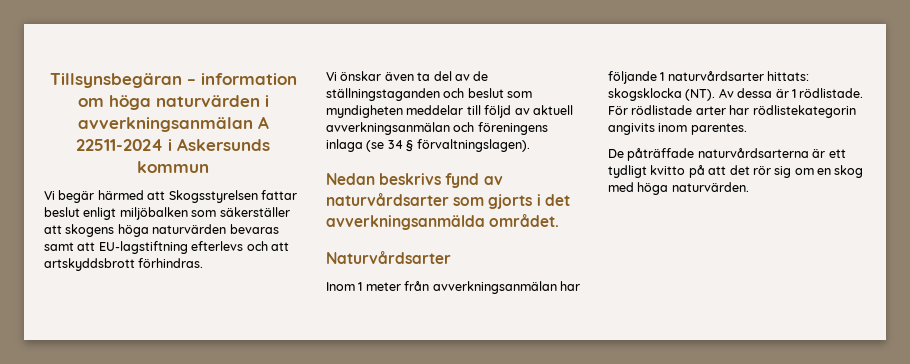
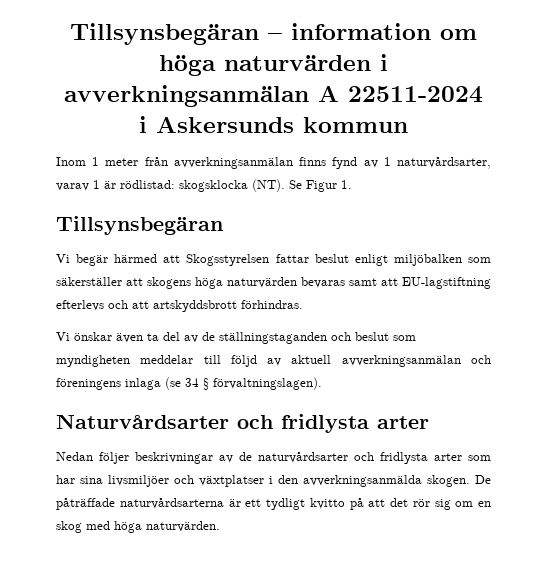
+ Inom 1 meter från avverkningsanmälan finns fynd av 1 naturvårdsarter, varav 1 är rödlistad: skogsklocka (NT). Se Figur 1.
+ Tillsynsbegäran
- Nedan beskrivs fynd av naturvårdsarter som gjorts i det avverkningsanmälda området.
- Naturvårdsarter
- Inom 1 meter från avverkningsanmälan har följande 1 naturvårdsarter hittats: skogsklocka (NT). Av dessa är 1 rödlistade. För rödlistade arter har rödlistekategorin angivits inom parentes.
- De påträffade naturvårdsarterna är ett tydligt kvitto på att det rör sig om en skog med höga naturvärden.
+ Naturvårdsarter och fridlysta arter
+ Nedan följer beskrivningar av de naturvårdsarter och fridlysta arter som har sina livsmiljöer och växtplatser i den avverkningsanmälda skogen. De påträffade naturvårdsarterna är ett tydligt kvitto på att det rör sig om en skog med höga naturvärden.

